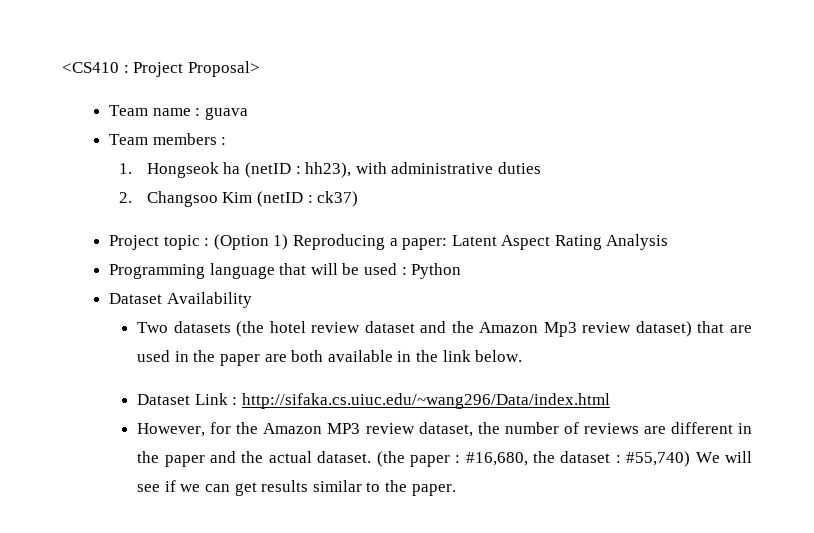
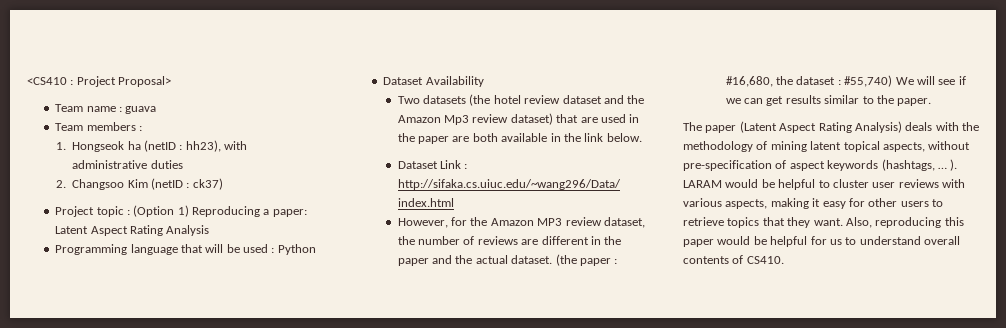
+ The paper (Latent Aspect Rating Analysis) deals with the methodology of mining latent topical aspects, without pre-specification of aspect keywords (hashtags, … ). LARAM would be helpful to cluster user reviews with various aspects, making it easy for other users to retrieve topics that they want. Also, reproducing this paper would be helpful for us to understand overall contents of CS410.

